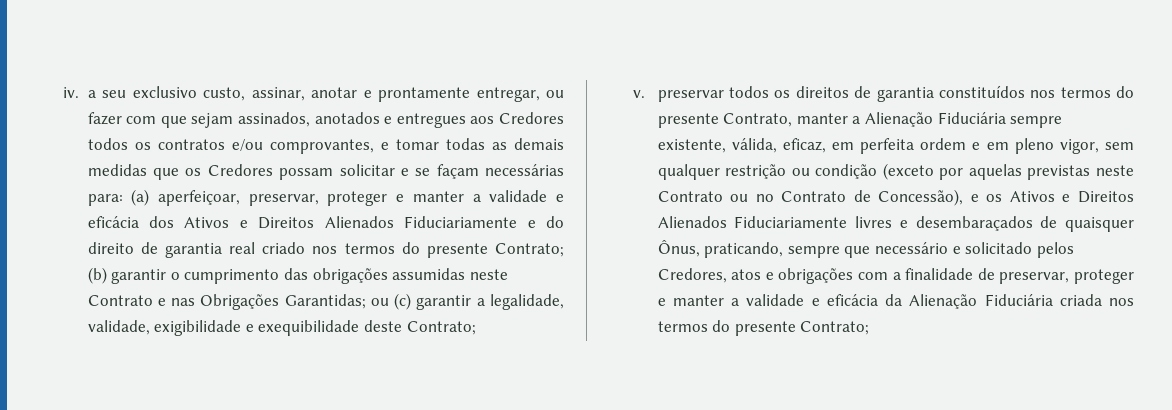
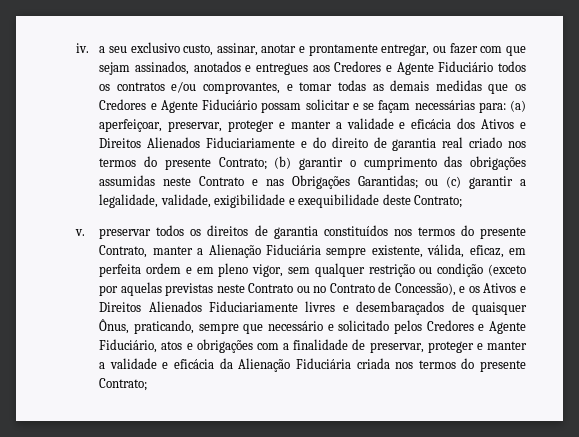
- iv. a seu exclusivo custo, assinar, anotar e prontamente entregar, ou fazer com que sejam assinados, anotados e entregues aos Credores todos os contratos e/ou comprovantes, e tomar todas as demais medidas que os Credores possam solicitar e se façam necessárias para:
+ iv. a seu exclusivo custo, assinar, anotar e prontamente entregar, ou fazer com que sejam assinados, anotados e entregues aos Credores e Agente Fiduciário todos os contratos e/ou comprovantes, e tomar todas as demais medidas que os Credores e Agente Fiduciário possam solicitar e se façam necessárias para:
- v. preservar todos os direitos de garantia constituídos nos termos do presente Contrato, manter a Alienação Fiduciária sempre existente, válida, eficaz, em perfeita ordem e em pleno vigor, sem qualquer restrição ou condição (exceto por aquelas previstas neste Contrato ou no Contrato de Concessão), e os Ativos e Direitos Alienados Fiduciariamente livres e desembaraçados de quaisquer Ônus, praticando, sempre que necessário e solicitado pelos Credores, atos e obrigações com a finalidade de preservar, proteger e manter a validade e eficácia da Alienação Fiduciária criada nos termos do presente Contrato;
+ v. preservar todos os direitos de garantia constituídos nos termos do presente Contrato, manter a Alienação Fiduciária sempre existente, válida, eficaz, em perfeita ordem e em pleno vigor, sem qualquer restrição ou condição (exceto por aquelas previstas neste Contrato ou no Contrato de Concessão), e os Ativos e Direitos Alienados Fiduciariamente livres e desembaraçados de quaisquer Ônus, praticando, sempre que necessário e solicitado pelos Credores e Agente Fiduciário, atos e obrigações com a finalidade de preservar, proteger e manter a validade e eficácia da Alienação Fiduciária criada nos termos do presente Contrato;

